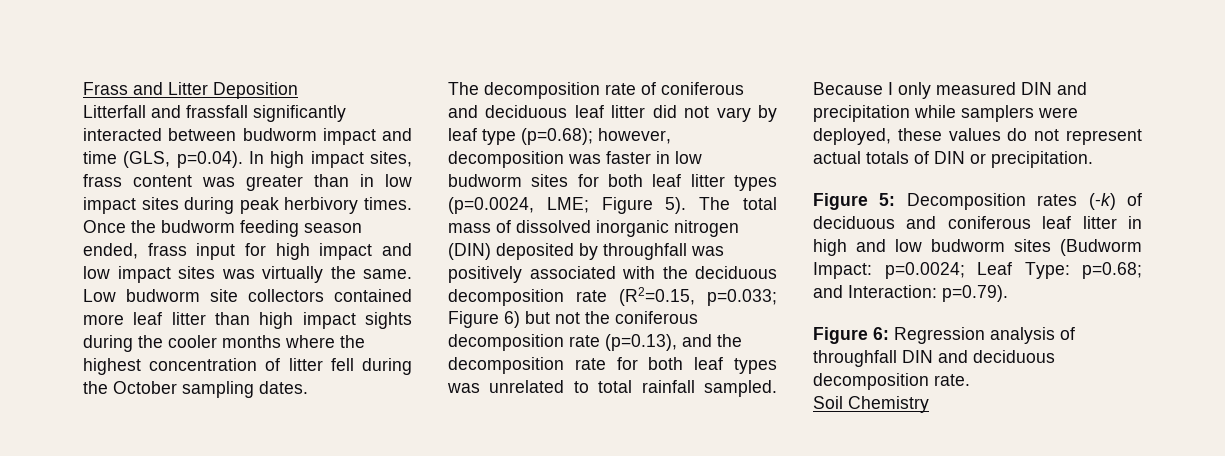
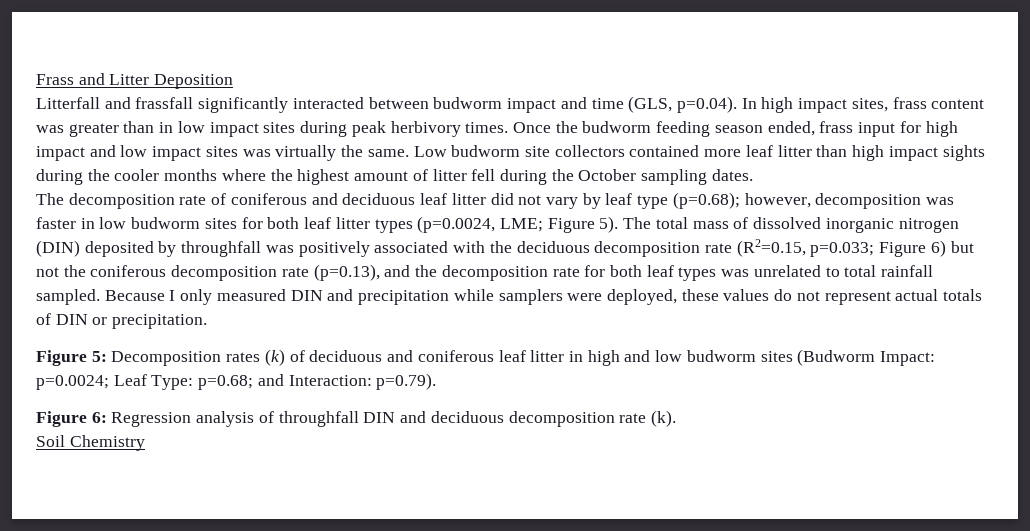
- Low budworm site collectors contained more leaf litter than high impact sights during the cooler months where the highest concentration of litter fell during the October sampling dates.
+ Low budworm site collectors contained more leaf litter than high impact sights during the cooler months where the highest amount of litter fell during the October sampling dates.
- Figure 5: Decomposition rates (-k) of deciduous and coniferous leaf litter in high and low budworm sites (Budworm Impact: p=0.0024; Leaf Type: p=0.68; and Interaction: p=0.79).
+ Figure 5: Decomposition rates (k) of deciduous and coniferous leaf litter in high and low budworm sites (Budworm Impact: p=0.0024; Leaf Type: p=0.68; and Interaction: p=0.79).
- Figure 6: Regression analysis of throughfall DIN and deciduous decomposition rate.
+ Figure 6: Regression analysis of throughfall DIN and deciduous decomposition rate (k).

